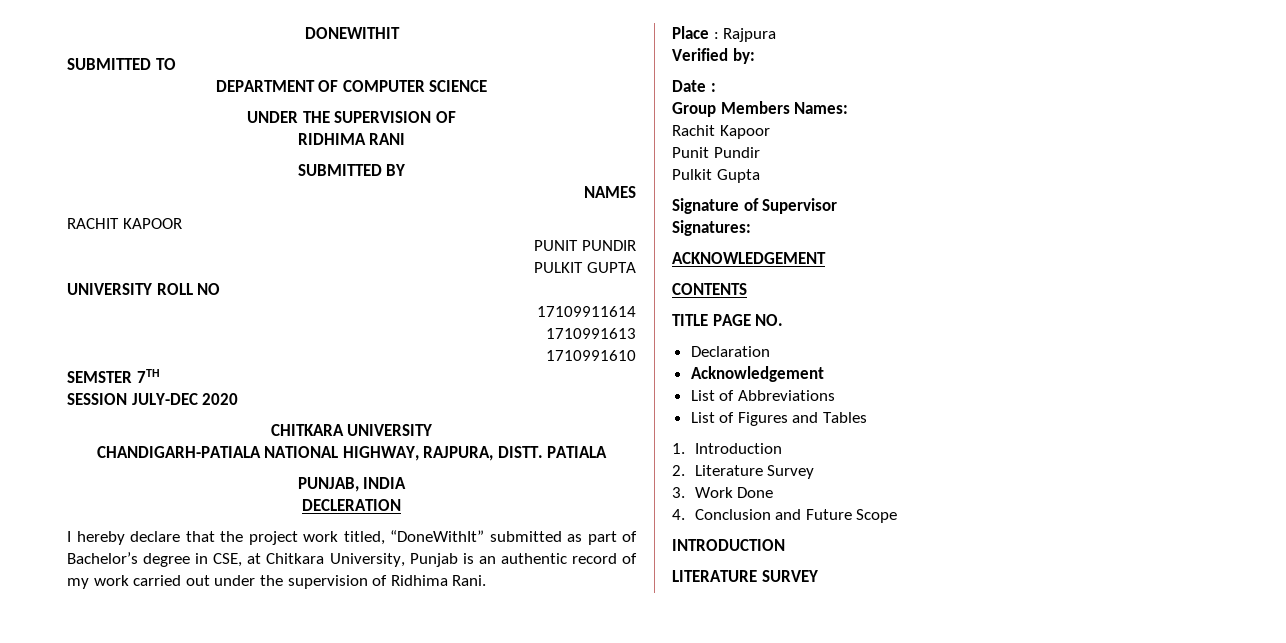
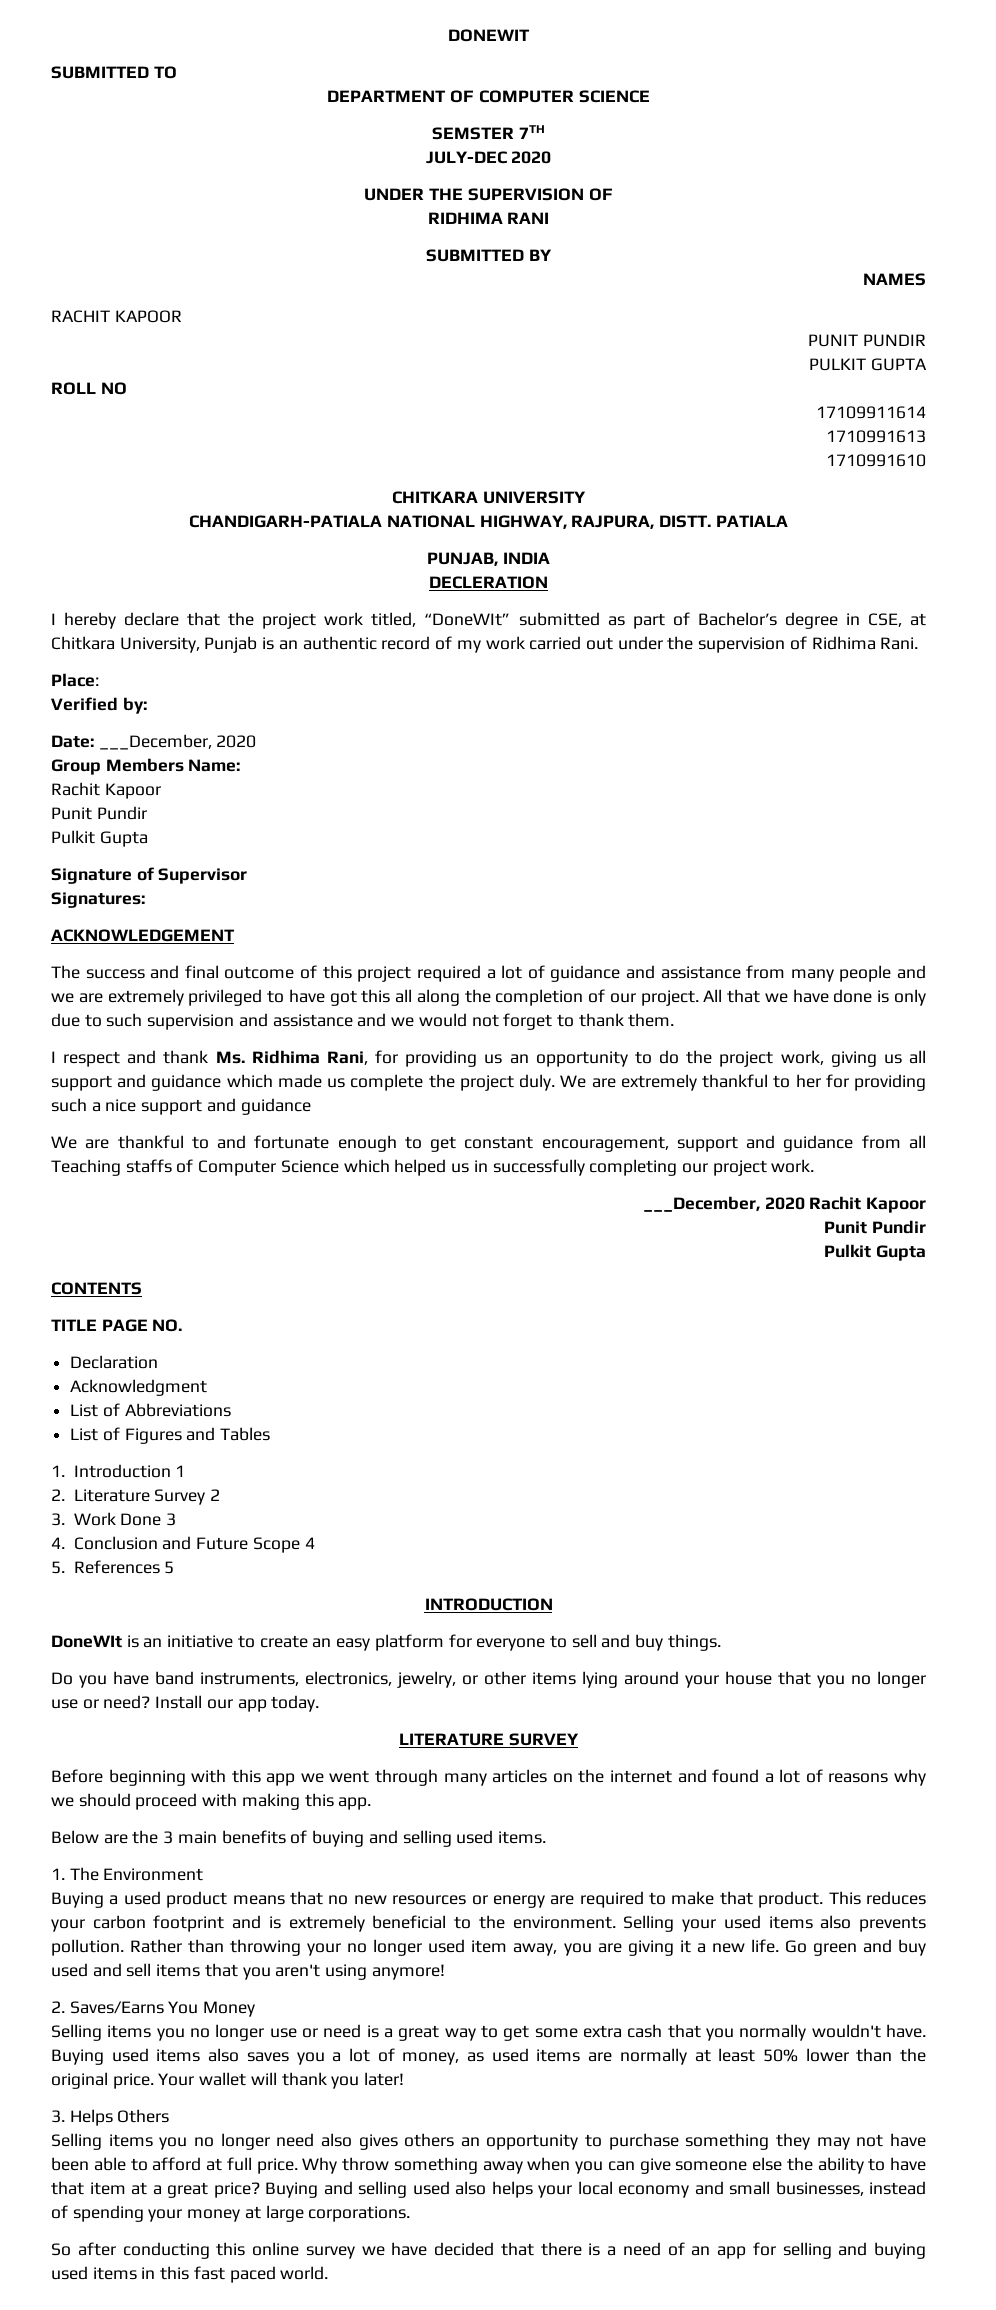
- DONEWITHIT
+ DONEWIT
+ SEMSTER 7TH
+ JULY-DEC 2020
- UNIVERSITY ROLL NO
+ ROLL NO
- SEMSTER 7TH
- SESSION JULY-DEC 2020
- I hereby declare that the project work titled, “DoneWithIt” submitted as part of Bachelor’s degree in CSE, at Chitkara University, Punjab is an authentic record of my work carried out under the supervision of Ridhima Rani.
+ I hereby declare that the project work titled, “DoneWIt” submitted as part of Bachelor’s degree in CSE, at Chitkara University, Punjab is an authentic record of my work carried out under the supervision of Ridhima Rani.
- Place : Rajpura
+ Place:
- Date :
+ Date: ___December, 2020
- Group Members Names:
+ Group Members Name:
+ The success and final outcome of this project required a lot of guidance and assistance from many people and we are extremely privileged to have got this all along the completion of our project. All that we have done is only due to such supervision and assistance and we would not forget to thank them.
+ I respect and thank Ms. Ridhima Rani, for providing us an opportunity to do the project work, giving us all support and guidance which made us complete the project duly. We are extremely thankful to her for providing such a nice support and guidance
+ We are thankful to and fortunate enough to get constant encouragement, support and guidance from all Teaching staffs of Computer Science which helped us in successfully completing our project work.
+ ___December, 2020 Rachit Kapoor
+ Punit Pundir
+ Pulkit Gupta
- Acknowledgement
+ Acknowledgment
- 1. Introduction
+ 1. Introduction 1
- 2. Literature Survey
+ 2. Literature Survey 2
- 3. Work Done
+ 3. Work Done 3
- 4. Conclusion and Future Scope
+ 4. Conclusion and Future Scope 4
+ 5. References 5
  INTRODUCTION
+ DoneWIt is an initiative to create an easy platform for everyone to sell and buy things.
+ Do you have band instruments, electronics, jewelry, or other items lying around your house that you no longer use or need? Install our app today.
  LITERATURE SURVEY
+ Before beginning with this app we went through many articles on the internet and found a lot of reasons why we should proceed with making this app.
+ Below are the 3 main benefits of buying and selling used items.
+ 1. The Environment
+ Buying a used product means that no new resources or energy are required to make that product. This reduces your carbon footprint and is extremely beneficial to the environment. Selling your used items also prevents pollution. Rather than throwing your no longer used item away, you are giving it a new life. Go green and buy used and sell items that you aren't using anymore!
+ 2. Saves/Earns You Money
+ Selling items you no longer use or need is a great way to get some extra cash that you normally wouldn't have. Buying used items also saves you a lot of money, as used items are normally at least 50% lower than the original price. Your wallet will thank you later!
+ 3. Helps Others
+ Selling items you no longer need also gives others an opportunity to purchase something they may not have been able to afford at full price. Why throw something away when you can give someone else the ability to have that item at a great price? Buying and selling used also helps your local economy and small businesses, instead of spending your money at large corporations.
+ So after conducting this online survey we have decided that there is a need of an app for selling and buying used items in this fast paced world.

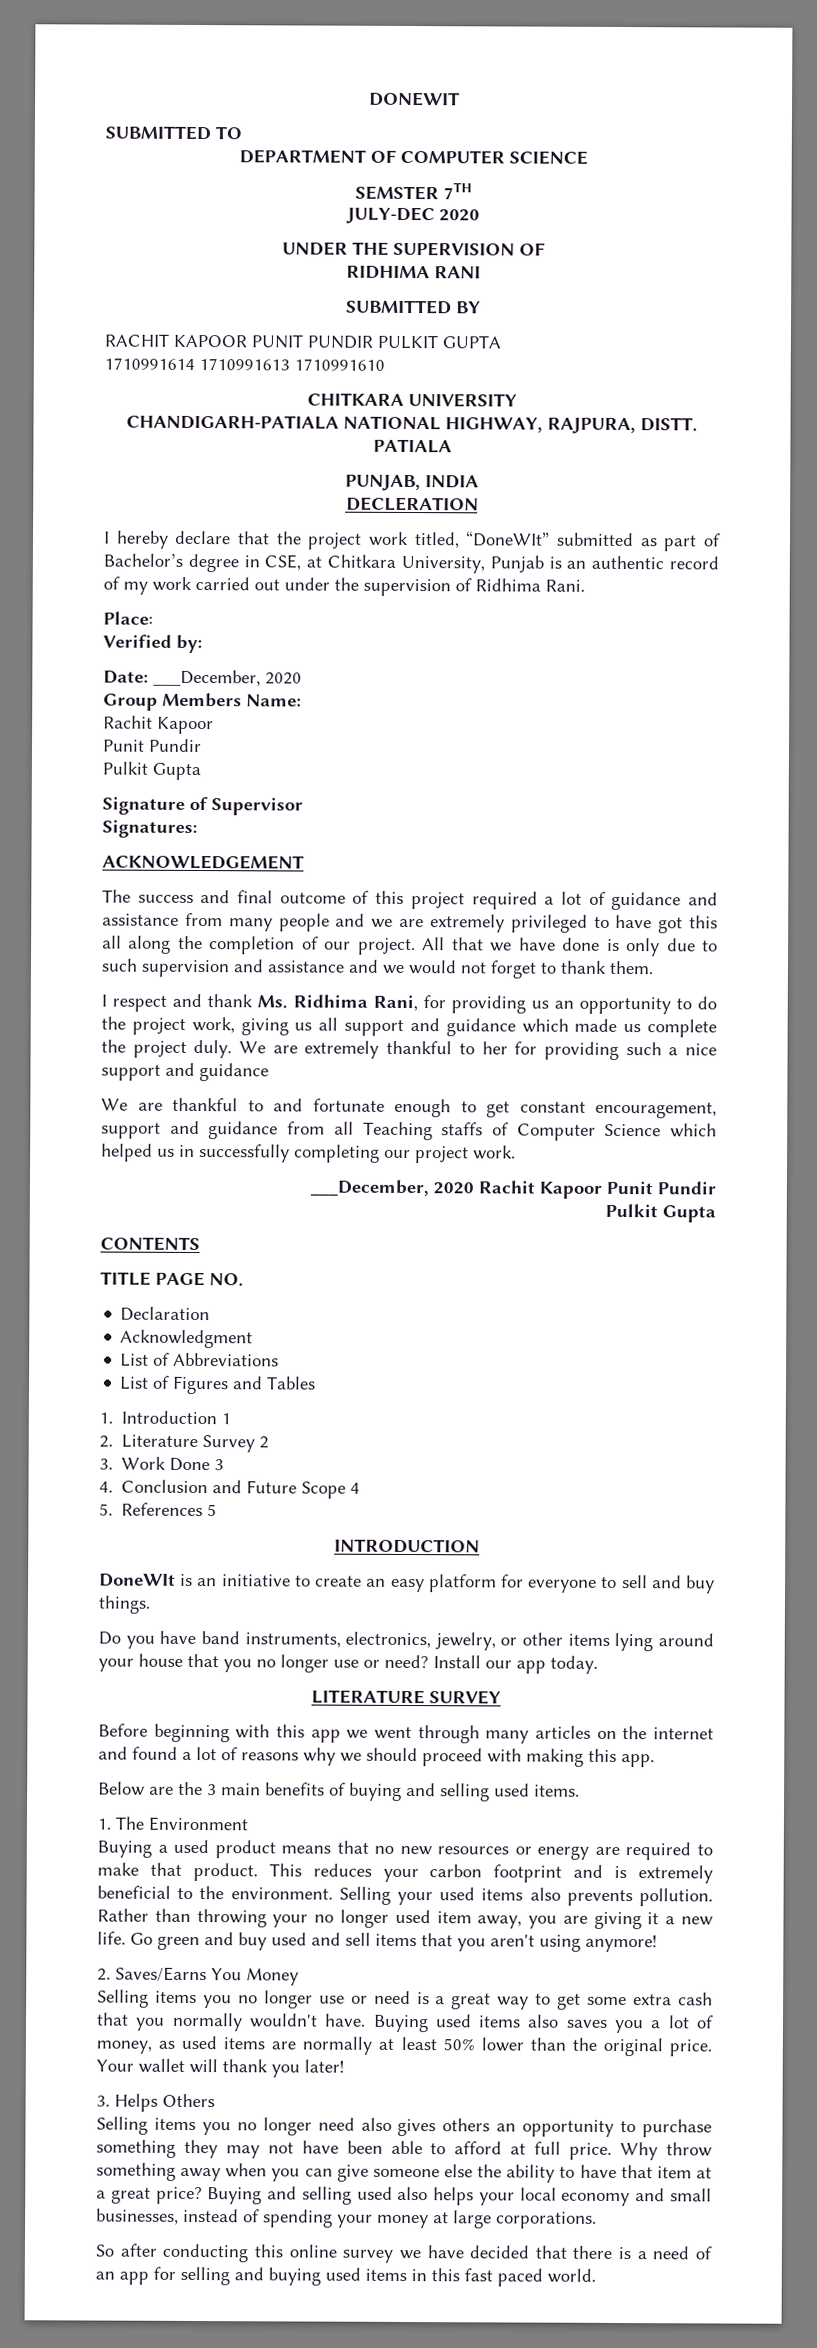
- NAMES
- RACHIT KAPOOR
- PUNIT PUNDIR
- PULKIT GUPTA
+ RACHIT KAPOOR PUNIT PUNDIR PULKIT GUPTA
- ROLL NO
- 17109911614
- 1710991613
- 1710991610
+ 1710991614 1710991613 1710991610
- ___December, 2020 Rachit Kapoor
- Punit Pundir
+ ___December, 2020 Rachit Kapoor Punit Pundir

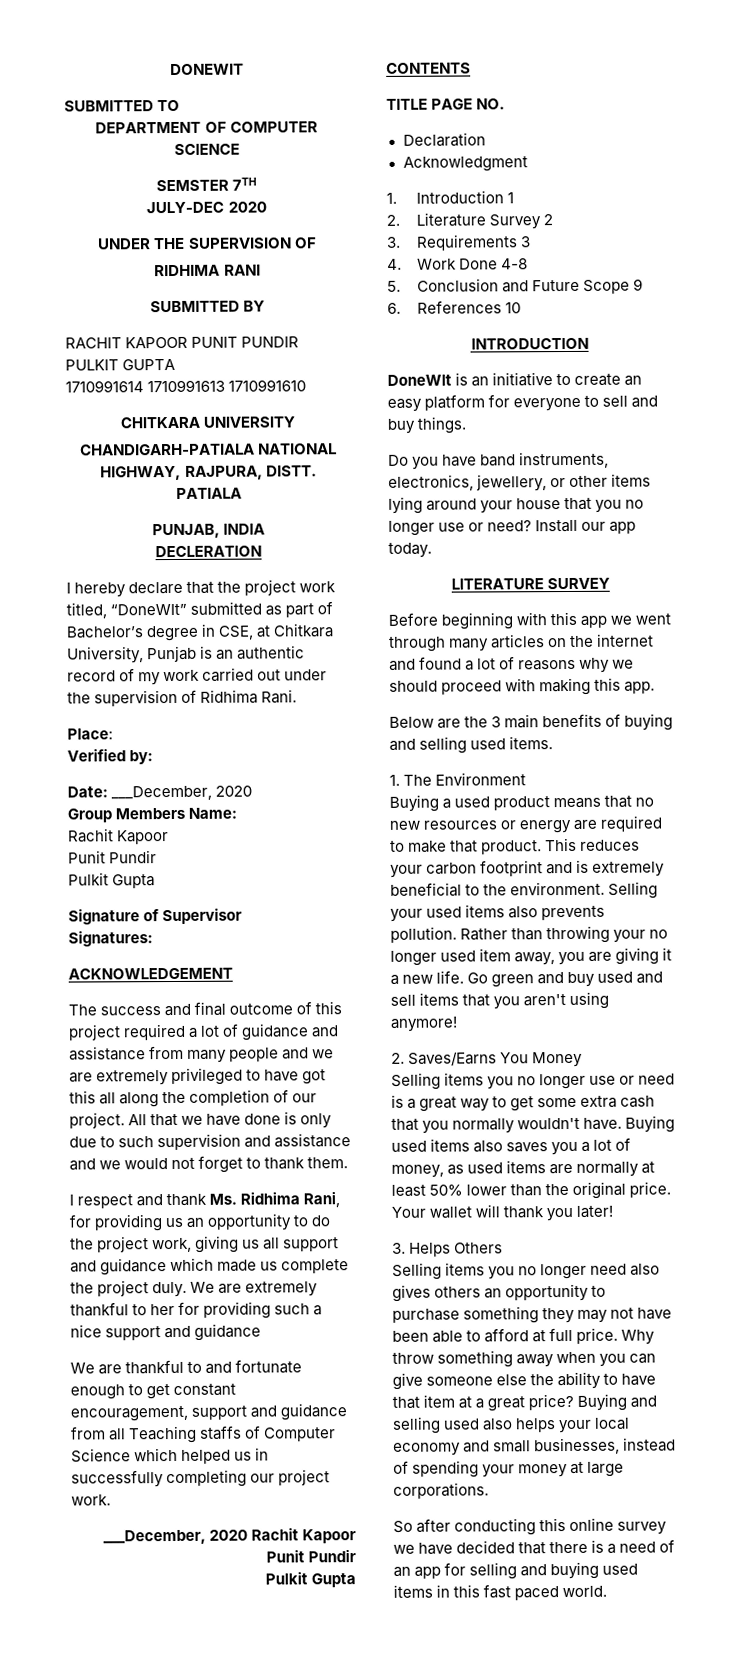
- List of Abbreviations
- List of Figures and Tables
- 3. Work Done 3
- 4. Conclusion and Future Scope 4
- 5. References 5
+ 3. Requirements 3
+ 4. Work Done 4-8
+ 5. Conclusion and Future Scope 9
+ 6. References 10
- Do you have band instruments, electronics, jewelry, or other items lying around your house that you no longer use or need?
+ Do you have band instruments, electronics, jewellery, or other items lying around your house that you no longer use or need?

